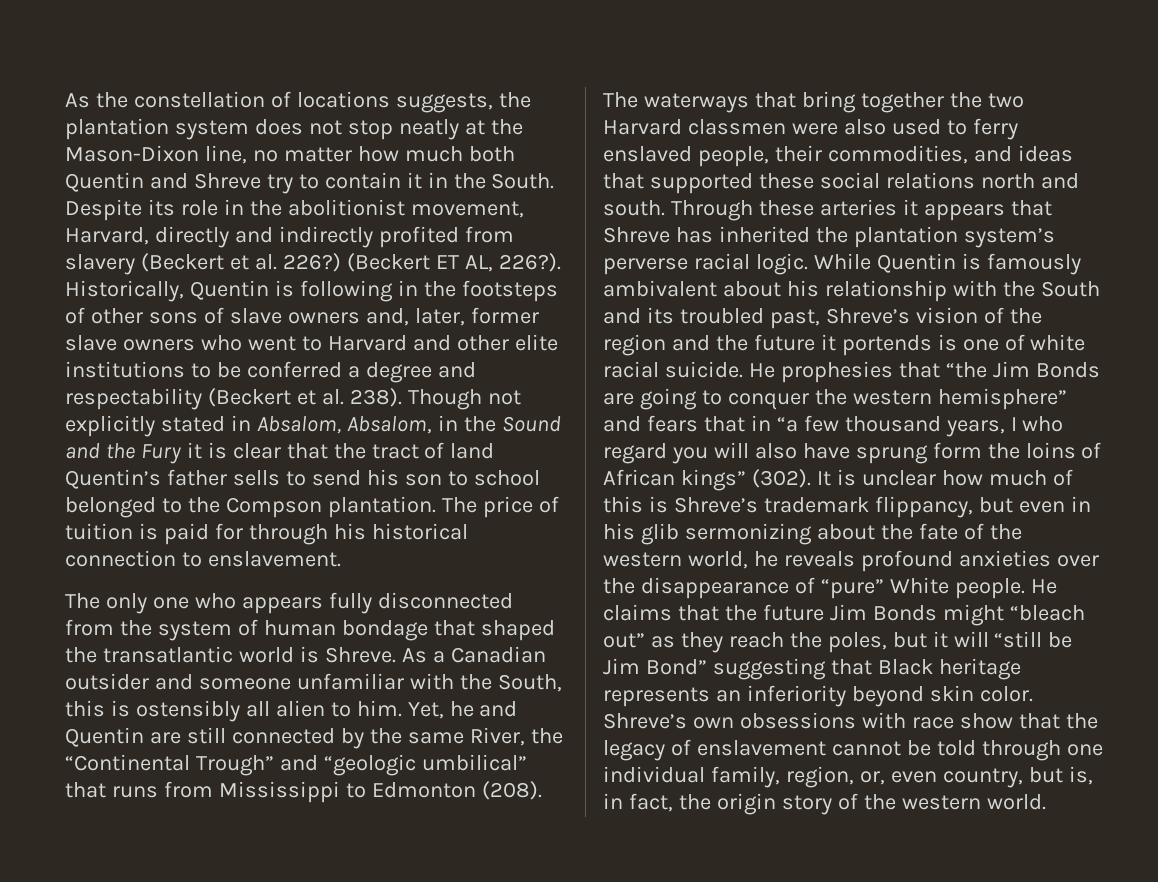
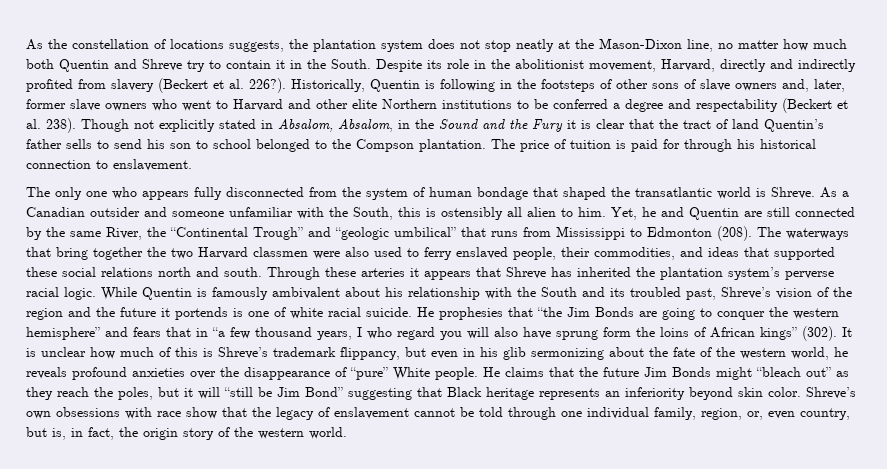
- Despite its role in the abolitionist movement, Harvard, directly and indirectly profited from slavery (Beckert et al. 226?) (Beckert ET AL, 226?).
+ Despite its role in the abolitionist movement, Harvard, directly and indirectly profited from slavery (Beckert et al. 226?).
- Historically, Quentin is following in the footsteps of other sons of slave owners and, later, former slave owners who went to Harvard and other elite institutions to be conferred a degree and respectability (Beckert et al. 238).
+ Historically, Quentin is following in the footsteps of other sons of slave owners and, later, former slave owners who went to Harvard and other elite Northern institutions to be conferred a degree and respectability (Beckert et al. 238).

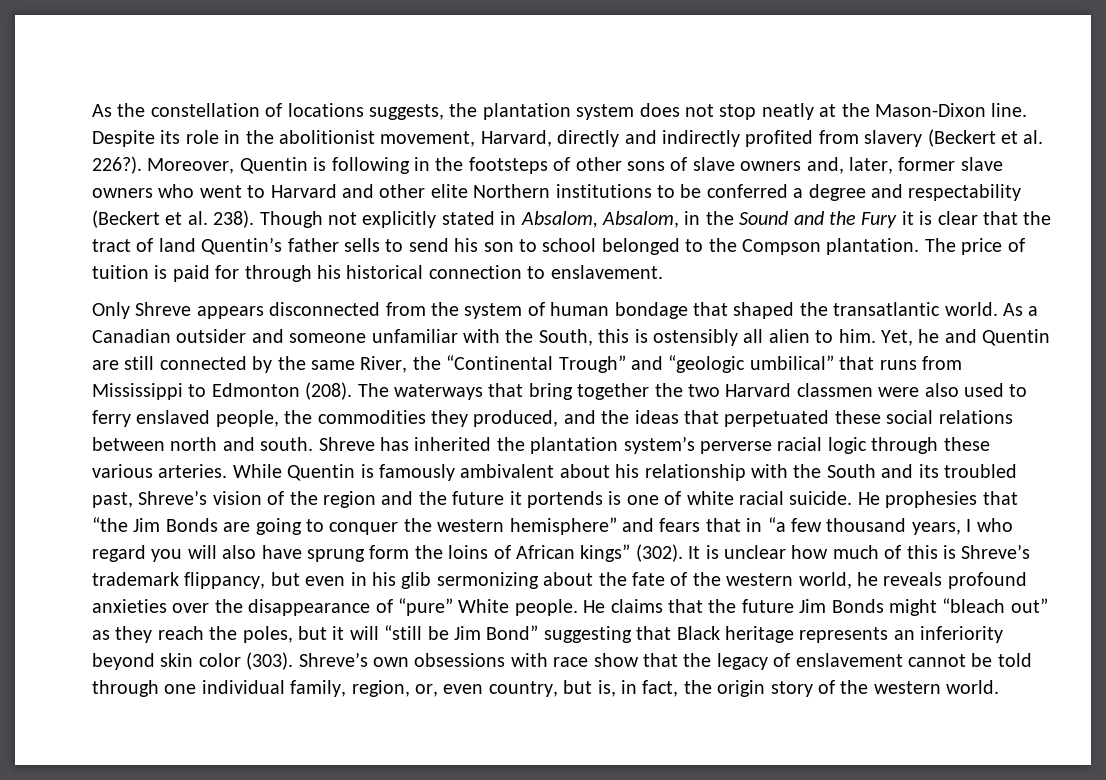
- As the constellation of locations suggests, the plantation system does not stop neatly at the Mason-Dixon line, no matter how much both Quentin and Shreve try to contain it in the South.
+ As the constellation of locations suggests, the plantation system does not stop neatly at the Mason-Dixon line.
- Historically, Quentin is following in the footsteps of other sons of slave owners and, later, former slave owners who went to Harvard and other elite Northern institutions to be conferred a degree and respectability (Beckert et al. 238).
+ Moreover, Quentin is following in the footsteps of other sons of slave owners and, later, former slave owners who went to Harvard and other elite Northern institutions to be conferred a degree and respectability (Beckert et al. 238).
- The only one who appears fully disconnected from the system of human bondage that shaped the transatlantic world is Shreve.
+ Only Shreve appears disconnected from the system of human bondage that shaped the transatlantic world.
- The waterways that bring together the two Harvard classmen were also used to ferry enslaved people, their commodities, and ideas that supported these social relations north and south.
+ The waterways that bring together the two Harvard classmen were also used to ferry enslaved people, the commodities they produced, and the ideas that perpetuated these social relations between north and south.
- Through these arteries it appears that Shreve has inherited the plantation system’s perverse racial logic.
+ Shreve has inherited the plantation system’s perverse racial logic through these various arteries.
- He claims that the future Jim Bonds might “bleach out” as they reach the poles, but it will “still be Jim Bond” suggesting that Black heritage represents an inferiority beyond skin color.
+ He claims that the future Jim Bonds might “bleach out” as they reach the poles, but it will “still be Jim Bond” suggesting that Black heritage represents an inferiority beyond skin color (303).

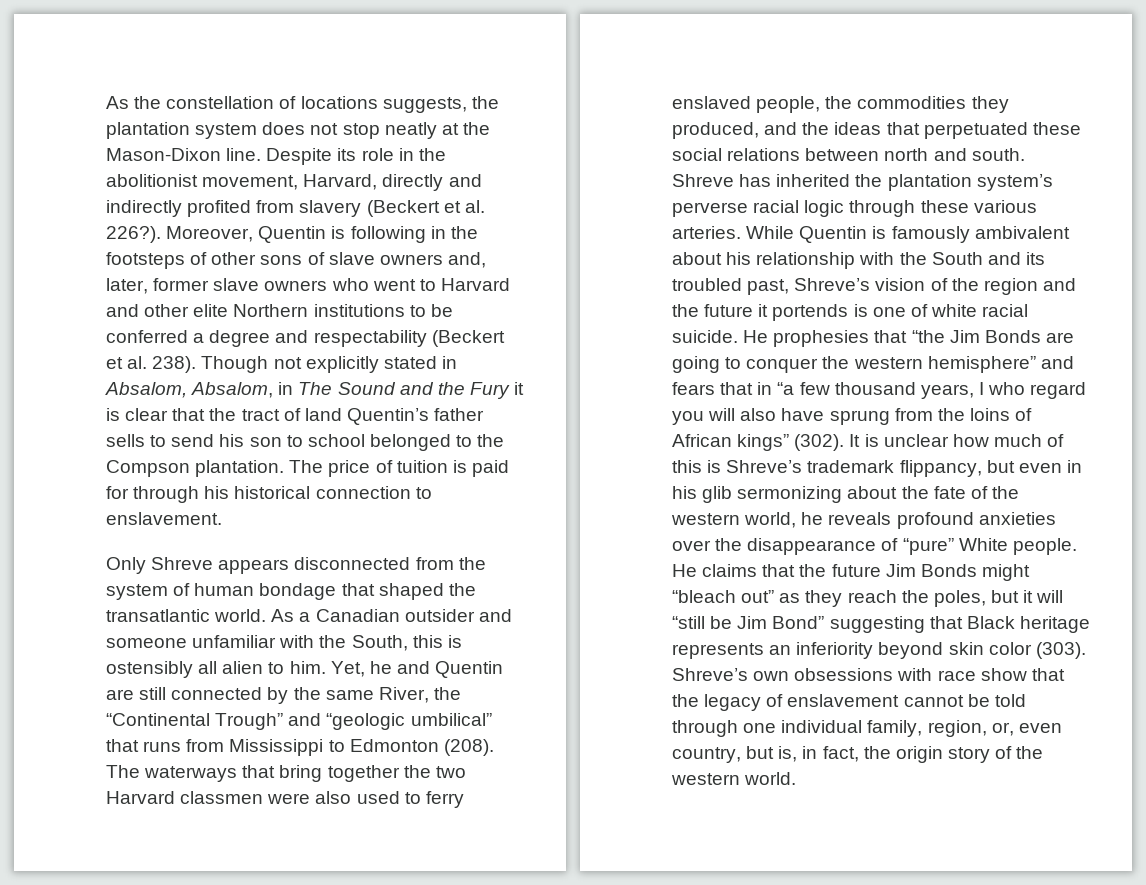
- Though not explicitly stated in Absalom, Absalom, in the Sound and the Fury it is clear that the tract of land Quentin’s father sells to send his son to school belonged to the Compson plantation.
+ Though not explicitly stated in Absalom, Absalom, in The Sound and the Fury it is clear that the tract of land Quentin’s father sells to send his son to school belonged to the Compson plantation.
- He prophesies that “the Jim Bonds are going to conquer the western hemisphere” and fears that in “a few thousand years, I who regard you will also have sprung form the loins of African kings” (302).
+ He prophesies that “the Jim Bonds are going to conquer the western hemisphere” and fears that in “a few thousand years, I who regard you will also have sprung from the loins of African kings” (302).

